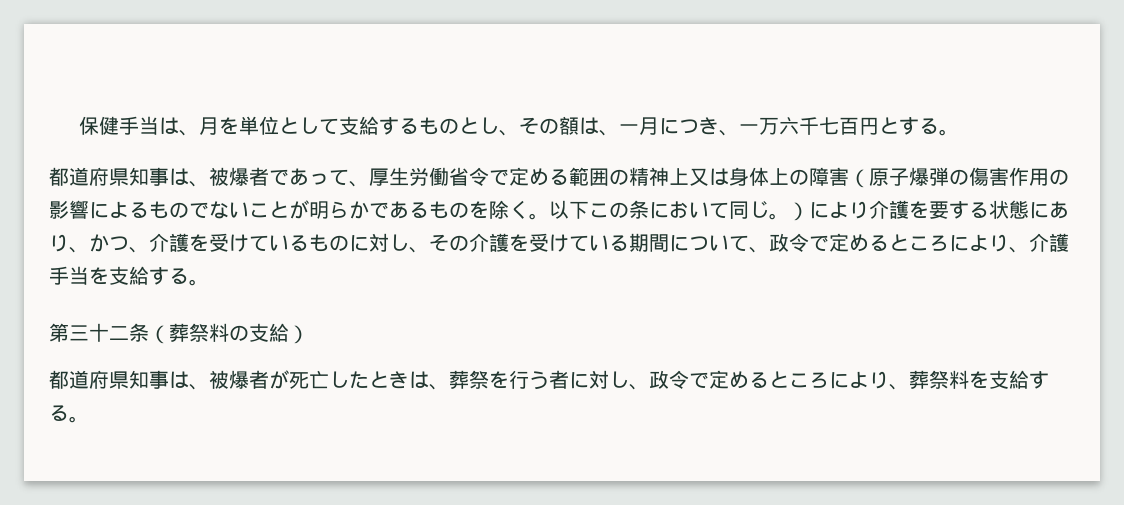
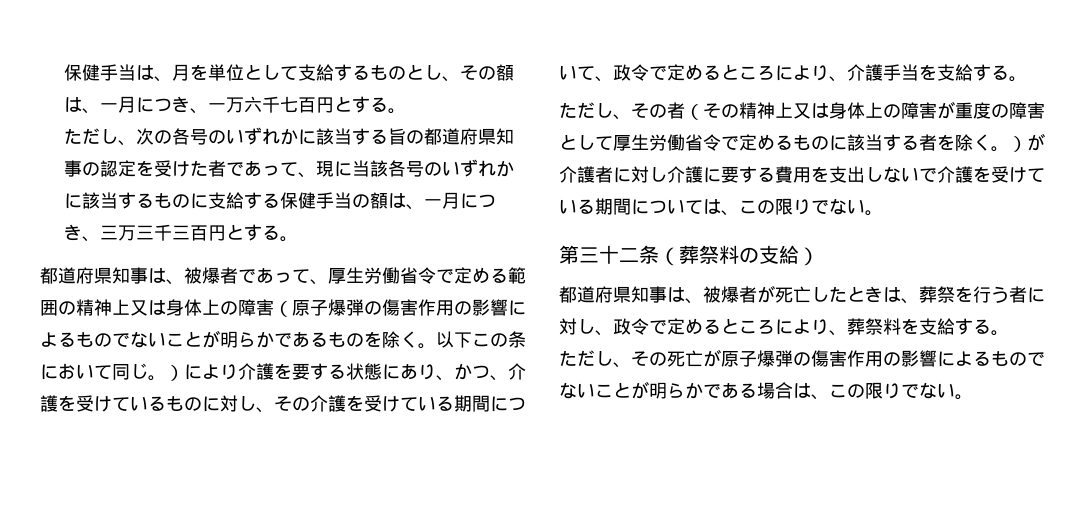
+ ただし、次の各号のいずれかに該当する旨の都道府県知事の認定を受けた者であって、現に当該各号のいずれかに該当するものに支給する保健手当の額は、一月につき、三万三千三百円とする。
+ ただし、その者（その精神上又は身体上の障害が重度の障害として厚生労働省令で定めるものに該当する者を除く。）が介護者に対し介護に要する費用を支出しないで介護を受けている期間については、この限りでない。
+ ただし、その死亡が原子爆弾の傷害作用の影響によるものでないことが明らかである場合は、この限りでない。

